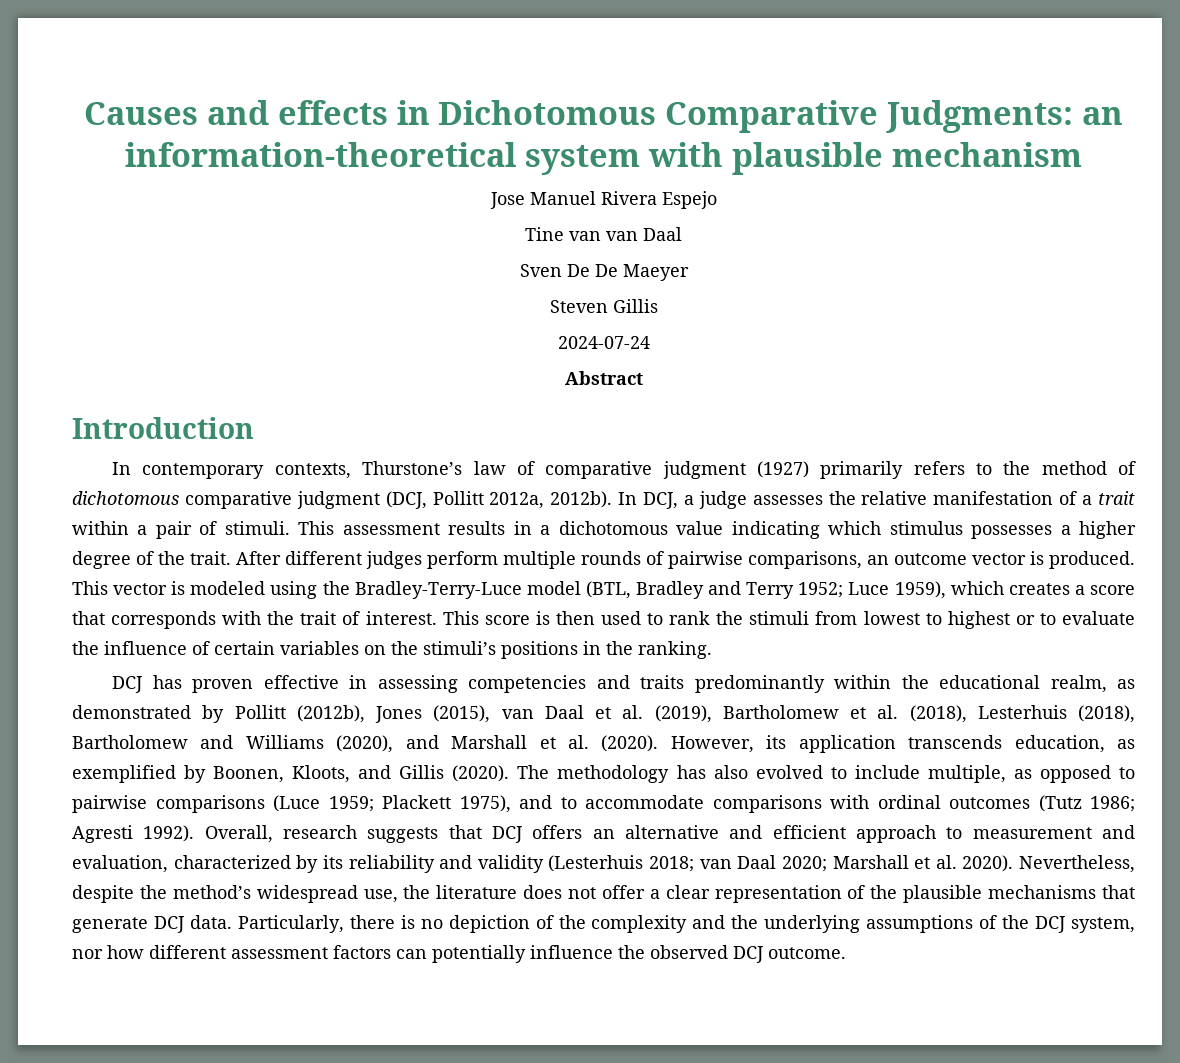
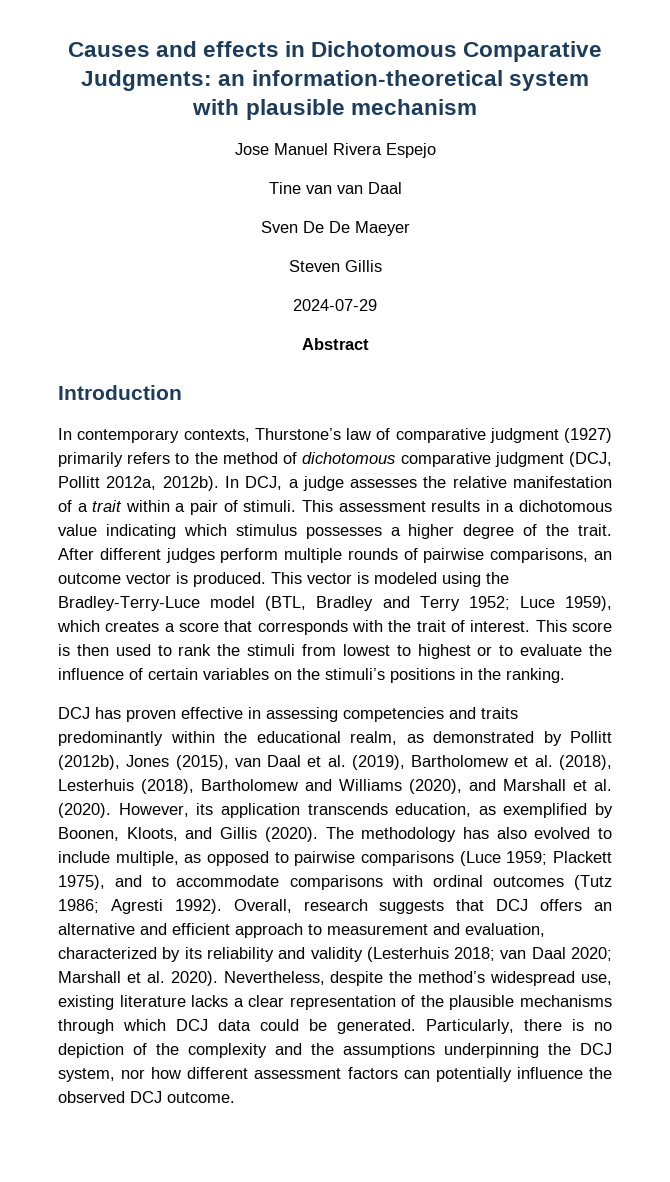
- 2024-07-24
+ 2024-07-29
- Nevertheless, despite the method’s widespread use, the literature does not offer a clear representation of the plausible mechanisms that generate DCJ data.
+ Nevertheless, despite the method’s widespread use, existing literature lacks a clear representation of the plausible mechanisms through which DCJ data could be generated.
- Particularly, there is no depiction of the complexity and the underlying assumptions of the DCJ system, nor how different assessment factors can potentially influence the observed DCJ outcome.
+ Particularly, there is no depiction of the complexity and the assumptions underpinning the DCJ system, nor how different assessment factors can potentially influence the observed DCJ outcome.

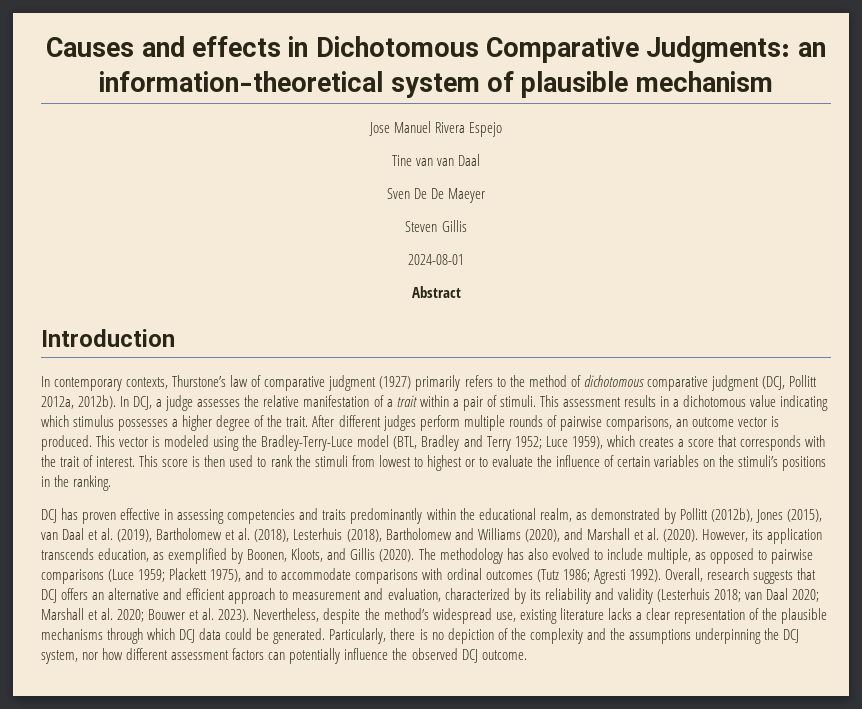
- Causes and effects in Dichotomous Comparative Judgments: an information-theoretical system with plausible mechanism
+ Causes and effects in Dichotomous Comparative Judgments: an information-theoretical system of plausible mechanism
- 2024-07-29
+ 2024-08-01
- Overall, research suggests that DCJ offers an alternative and efficient approach to measurement and evaluation, characterized by its reliability and validity (Lesterhuis 2018; van Daal 2020; Marshall et al. 2020).
+ Overall, research suggests that DCJ offers an alternative and efficient approach to measurement and evaluation, characterized by its reliability and validity (Lesterhuis 2018; van Daal 2020; Marshall et al. 2020; Bouwer et al. 2023).

